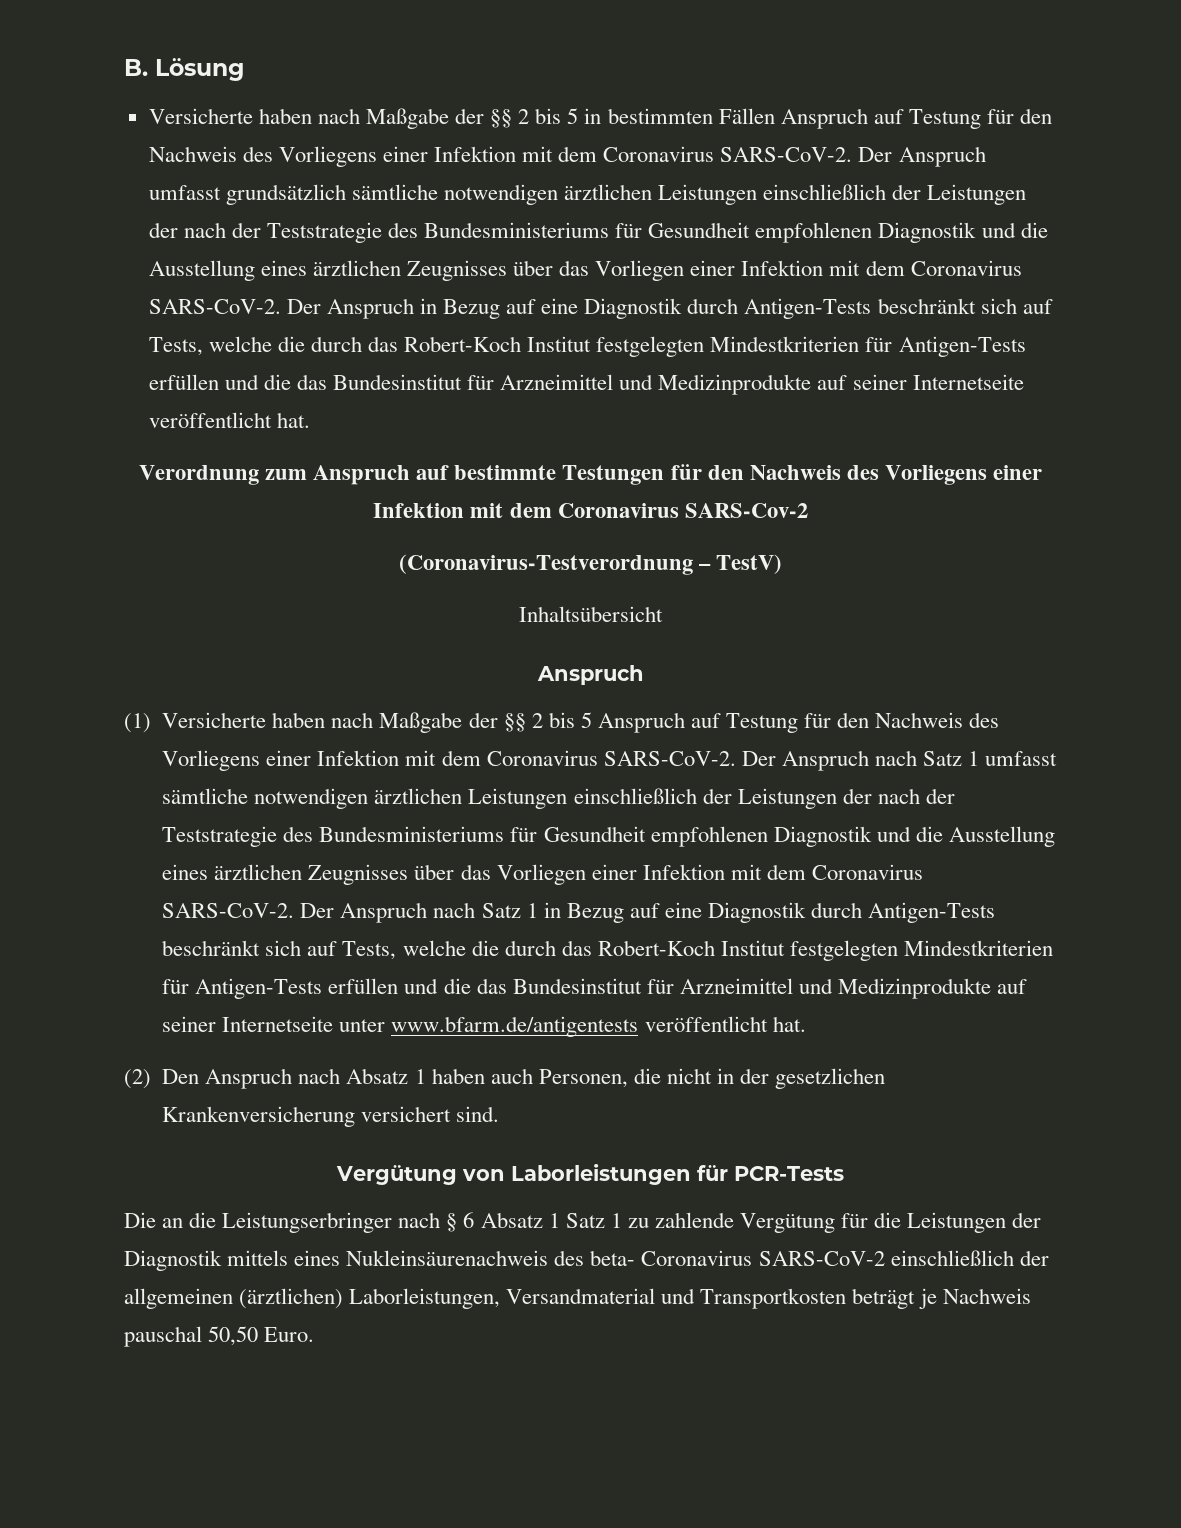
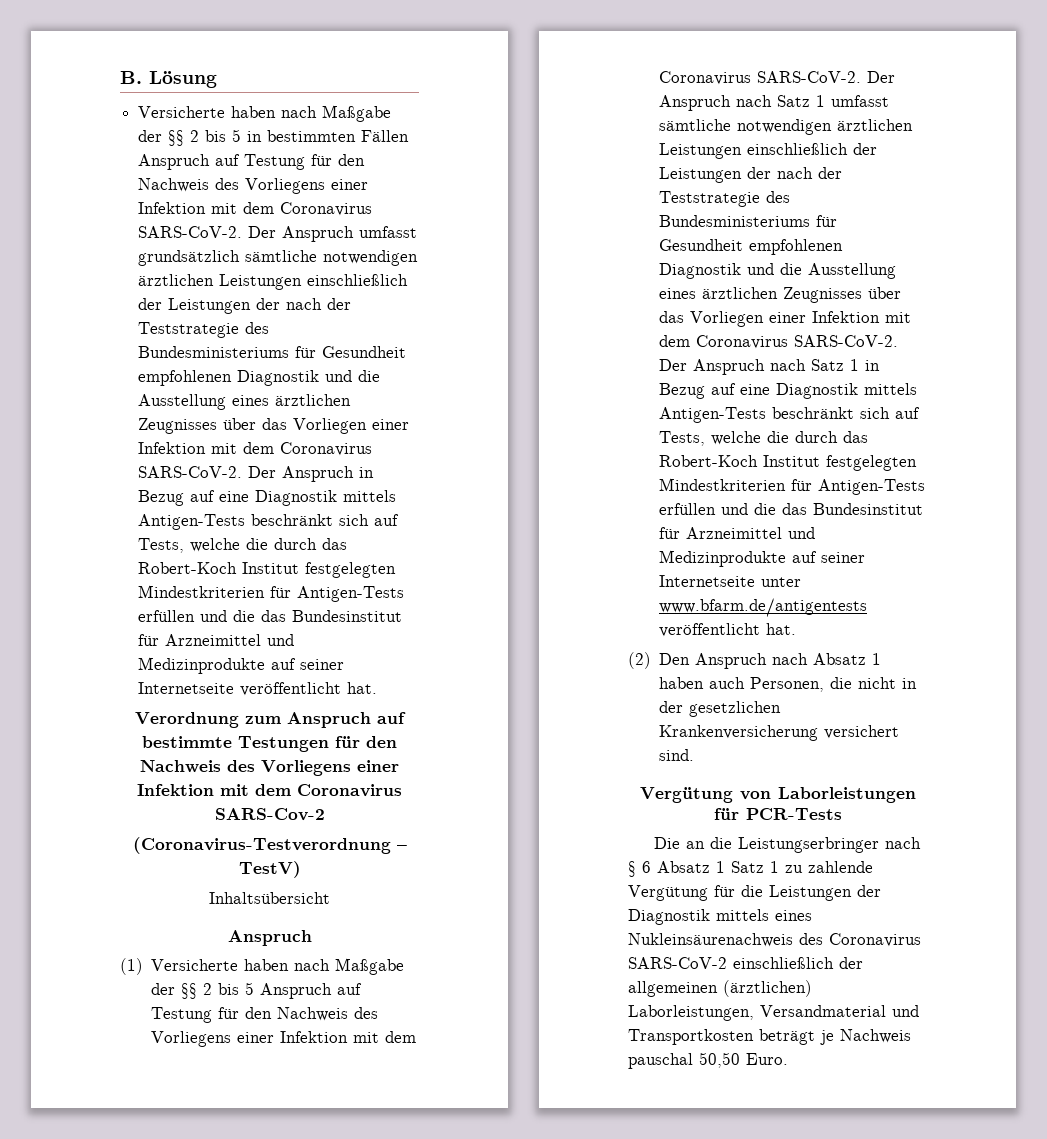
- Der Anspruch in Bezug auf eine Diagnostik durch Antigen-Tests beschränkt sich auf Tests, welche die durch das Robert-Koch Institut festgelegten Mindestkriterien für Antigen-Tests erfüllen und die das Bundesinstitut für Arzneimittel und Medizinprodukte auf seiner Internetseite veröffentlicht hat.
+ Der Anspruch in Bezug auf eine Diagnostik mittels Antigen-Tests beschränkt sich auf Tests, welche die durch das Robert-Koch Institut festgelegten Mindestkriterien für Antigen-Tests erfüllen und die das Bundesinstitut für Arzneimittel und Medizinprodukte auf seiner Internetseite veröffentlicht hat.
- Der Anspruch nach Satz 1 in Bezug auf eine Diagnostik durch Antigen-Tests beschränkt sich auf Tests, welche die durch das Robert-Koch Institut festgelegten Mindestkriterien für Antigen-Tests erfüllen und die das Bundesinstitut für Arzneimittel und Medizinprodukte auf seiner Internetseite unter www.bfarm.de/antigentests veröffentlicht hat.
+ Der Anspruch nach Satz 1 in Bezug auf eine Diagnostik mittels Antigen-Tests beschränkt sich auf Tests, welche die durch das Robert-Koch Institut festgelegten Mindestkriterien für Antigen-Tests erfüllen und die das Bundesinstitut für Arzneimittel und Medizinprodukte auf seiner Internetseite unter www.bfarm.de/antigentests veröffentlicht hat.
- Die an die Leistungserbringer nach § 6 Absatz 1 Satz 1 zu zahlende Vergütung für die Leistungen der Diagnostik mittels eines Nukleinsäurenachweis des beta- Coronavirus SARS-CoV-2 einschließlich der allgemeinen (ärztlichen) Laborleistungen, Versandmaterial und Transportkosten beträgt je Nachweis pauschal 50,50 Euro.
+ Die an die Leistungserbringer nach § 6 Absatz 1 Satz 1 zu zahlende Vergütung für die Leistungen der Diagnostik mittels eines Nukleinsäurenachweis des Coronavirus SARS-CoV-2 einschließlich der allgemeinen (ärztlichen) Laborleistungen, Versandmaterial und Transportkosten beträgt je Nachweis pauschal 50,50 Euro.

